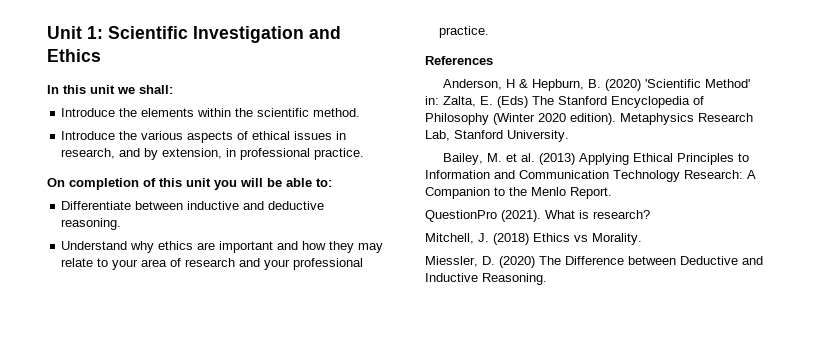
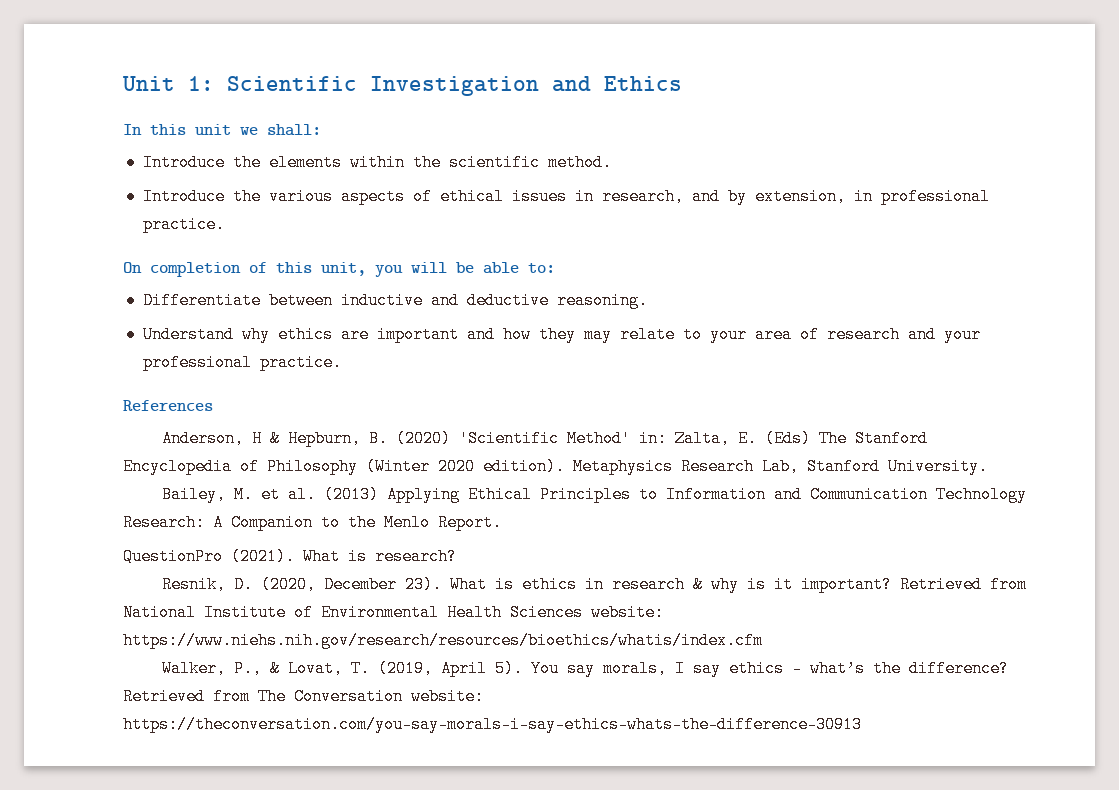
- On completion of this unit you will be able to:
+ On completion of this unit, you will be able to:
- Mitchell, J. (2018) Ethics vs Morality.
- Miessler, D. (2020) The Difference between Deductive and Inductive Reasoning.
+ Resnik, D. (2020, December 23). What is ethics in research & why is it important? Retrieved from National Institute of Environmental Health Sciences website: https://www.niehs.nih.gov/research/resources/bioethics/whatis/index.cfm
+ Walker, P., & Lovat, T. (2019, April 5). You say morals, I say ethics – what’s the difference? Retrieved from The Conversation website: https://theconversation.com/you-say-morals-i-say-ethics-whats-the-difference-30913

